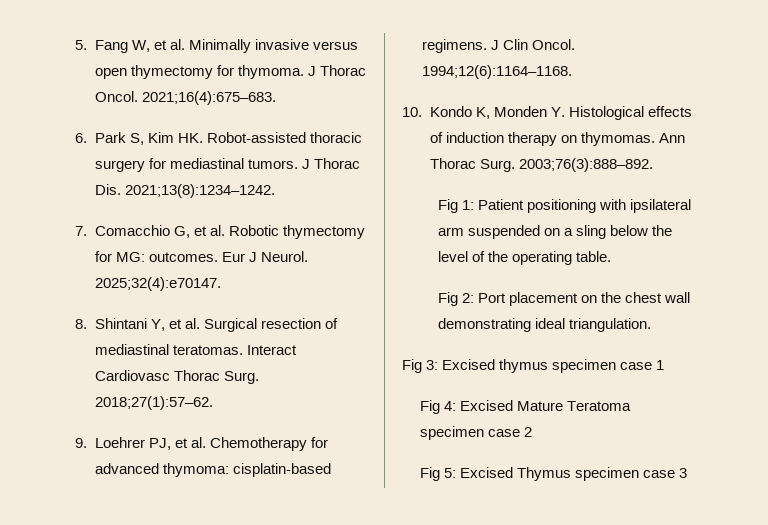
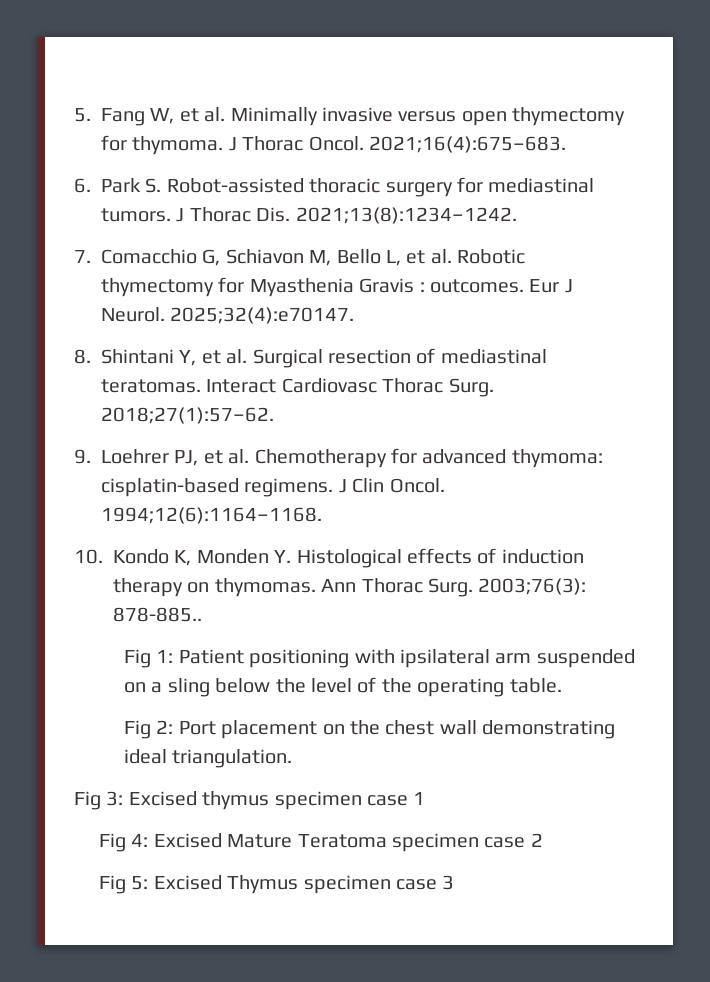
- 6. Park S, Kim HK. Robot-assisted thoracic surgery for mediastinal tumors.
+ 6. Park S. Robot-assisted thoracic surgery for mediastinal tumors.
- 7. Comacchio G, et al. Robotic thymectomy for MG: outcomes.
+ 7. Comacchio G, Schiavon M, Bello L, et al. Robotic thymectomy for Myasthenia Gravis : outcomes.
- 2003;76(3):888–892.
+ 2003;76(3): 878-885..

